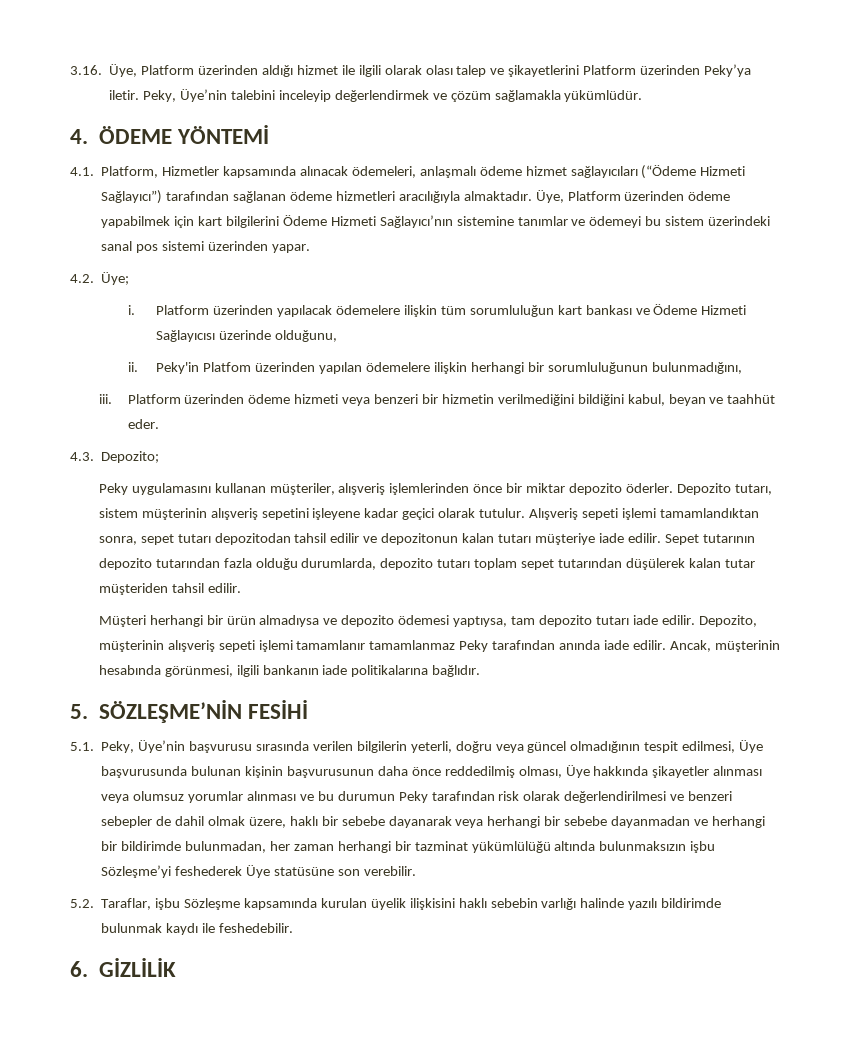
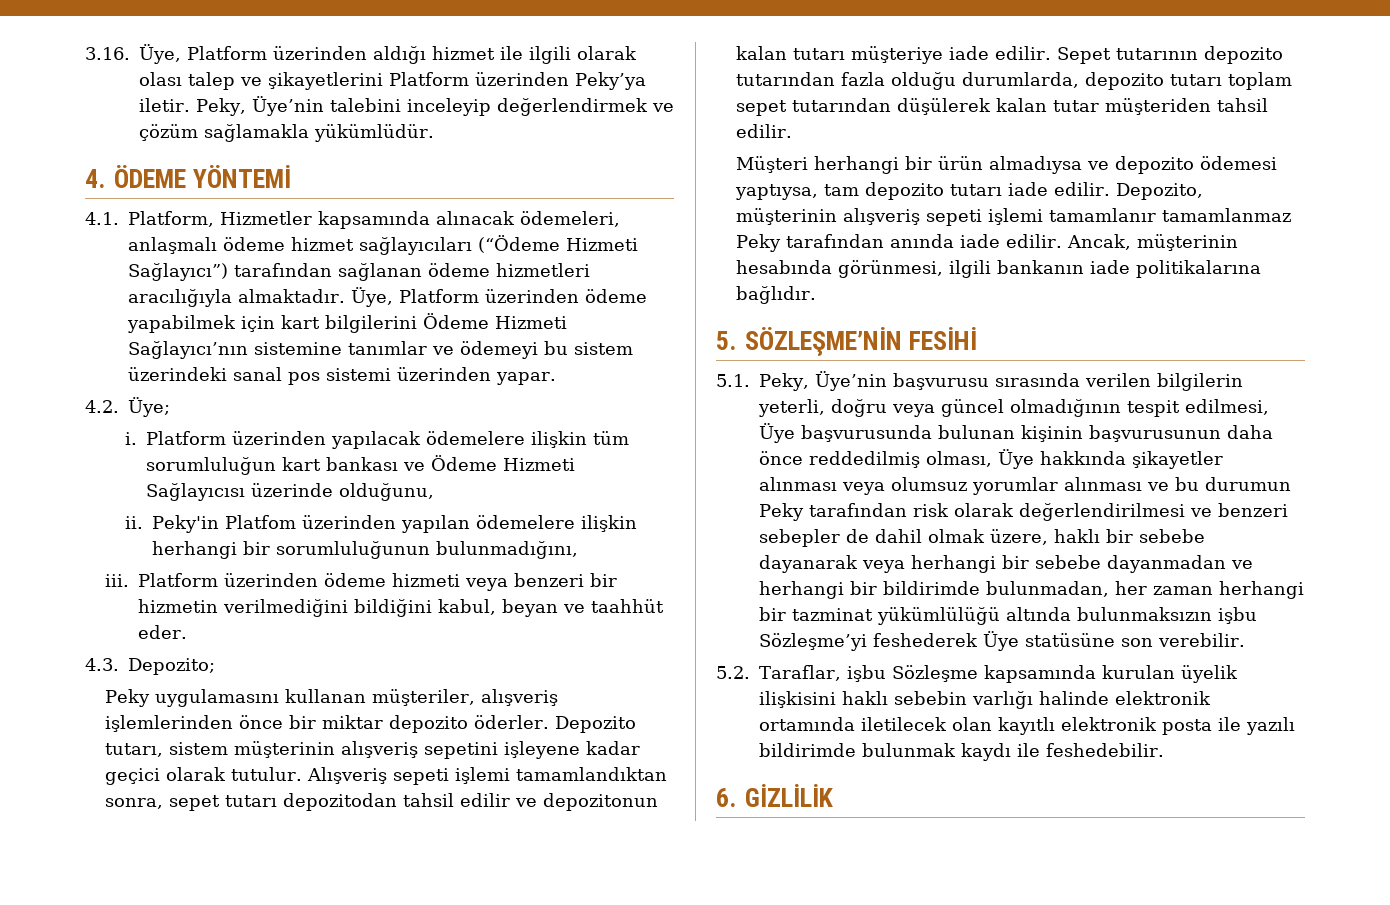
- 5.2. Taraflar, işbu Sözleşme kapsamında kurulan üyelik ilişkisini haklı sebebin varlığı halinde yazılı bildirimde bulunmak kaydı ile feshedebilir.
+ 5.2. Taraflar, işbu Sözleşme kapsamında kurulan üyelik ilişkisini haklı sebebin varlığı halinde elektronik ortamında iletilecek olan kayıtlı elektronik posta ile yazılı bildirimde bulunmak kaydı ile feshedebilir.

